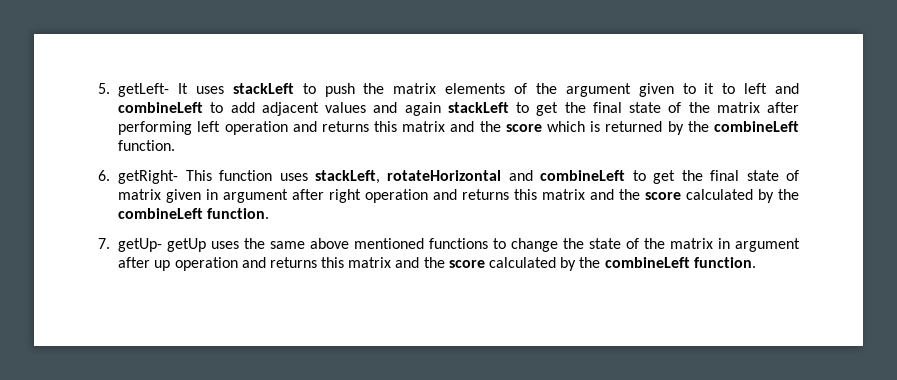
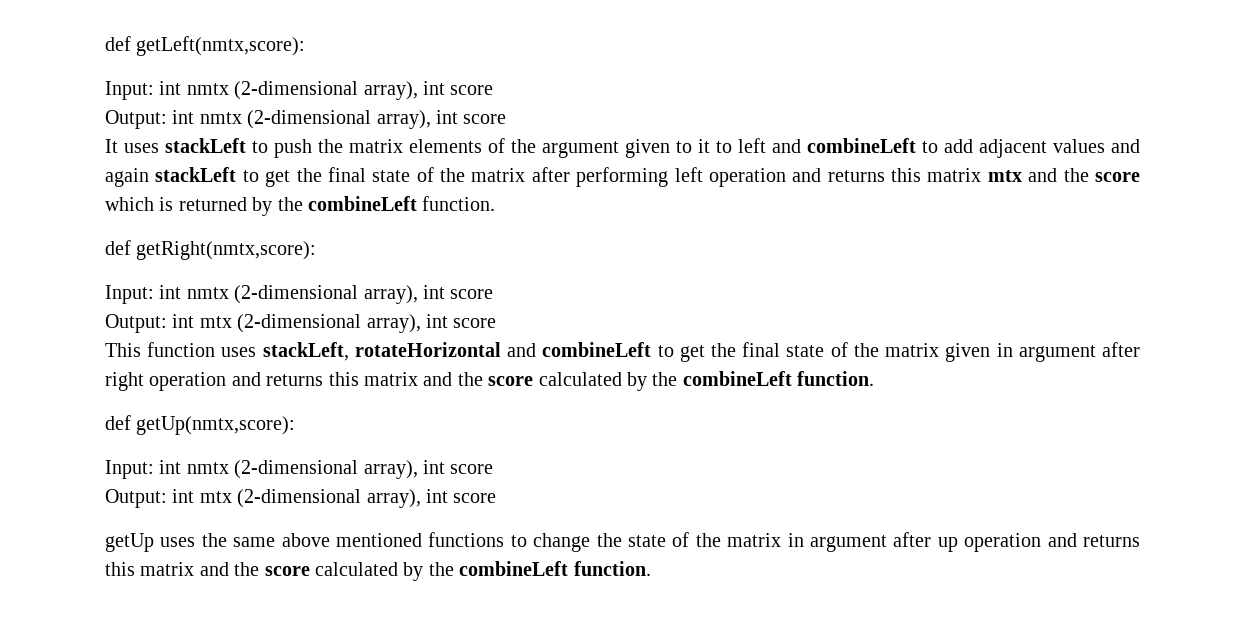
- 5. getLeft- It uses stackLeft to push the matrix elements of the argument given to it to left and combineLeft to add adjacent values and again stackLeft to get the final state of the matrix after performing left operation and returns this matrix and the score which is returned by the combineLeft function.
+ def getLeft(nmtx,score):
+ Input: int nmtx (2-dimensional array), int score
+ Output: int nmtx (2-dimensional array), int score
+ It uses stackLeft to push the matrix elements of the argument given to it to left and combineLeft to add adjacent values and again stackLeft to get the final state of the matrix after performing left operation and returns this matrix mtx and the score which is returned by the combineLeft function.
- 6. getRight- This function uses stackLeft, rotateHorizontal and combineLeft to get the final state of matrix given in argument after right operation and returns this matrix and the score calculated by the combineLeft function.
+ def getRight(nmtx,score):
+ Input: int nmtx (2-dimensional array), int score
+ Output: int mtx (2-dimensional array), int score
+ This function uses stackLeft, rotateHorizontal and combineLeft to get the final state of the matrix given in argument after right operation and returns this matrix and the score calculated by the combineLeft function.
- 7. getUp- getUp uses the same above mentioned functions to change the state of the matrix in argument after up operation and returns this matrix and the score calculated by the combineLeft function.
+ def getUp(nmtx,score):
+ Input: int nmtx (2-dimensional array), int score
+ Output: int mtx (2-dimensional array), int score
+ getUp uses the same above mentioned functions to change the state of the matrix in argument after up operation and returns this matrix and the score calculated by the combineLeft function.

